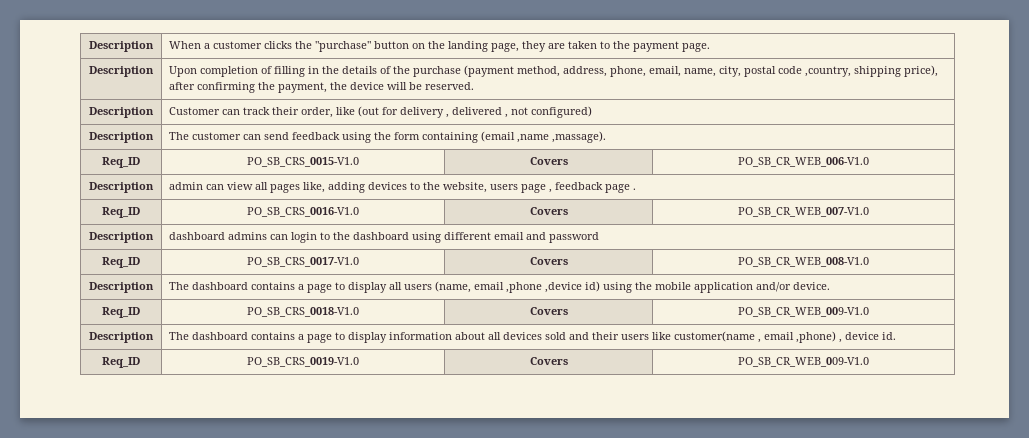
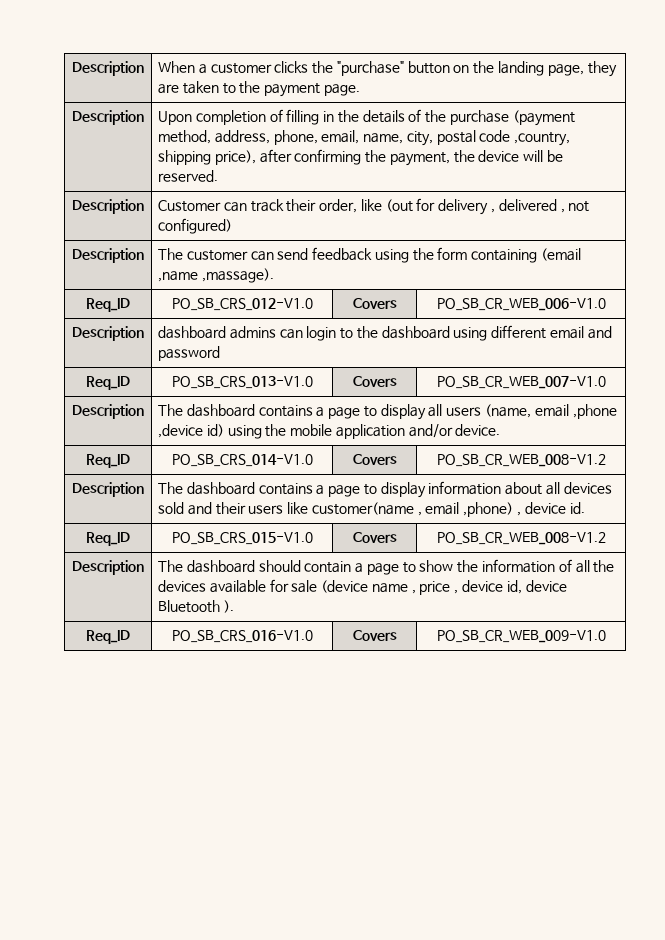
- Req_ID | PO_SB_CRS_0015-V1.0 | Covers | PO_SB_CR_WEB_006-V1.0
+ Req_ID | PO_SB_CRS_012-V1.0 | Covers | PO_SB_CR_WEB_006-V1.0
- Description | admin can view all pages like, adding devices to the website, users page , feedback page .
- Req_ID | PO_SB_CRS_0016-V1.0 | Covers | PO_SB_CR_WEB_007-V1.0
- Req_ID | PO_SB_CRS_0017-V1.0 | Covers | PO_SB_CR_WEB_008-V1.0
+ Req_ID | PO_SB_CRS_013-V1.0 | Covers | PO_SB_CR_WEB_007-V1.0
- Req_ID | PO_SB_CRS_0018-V1.0 | Covers | PO_SB_CR_WEB_009-V1.0
+ Req_ID | PO_SB_CRS_014-V1.0 | Covers | PO_SB_CR_WEB_008-V1.2
- Req_ID | PO_SB_CRS_0019-V1.0 | Covers | PO_SB_CR_WEB_009-V1.0
+ Req_ID | PO_SB_CRS_015-V1.0 | Covers | PO_SB_CR_WEB_008-V1.2
+ Description | The dashboard should contain a page to show the information of all the devices available for sale (device name , price , device id, device Bluetooth ).
+ Req_ID | PO_SB_CRS_016-V1.0 | Covers | PO_SB_CR_WEB_009-V1.0

